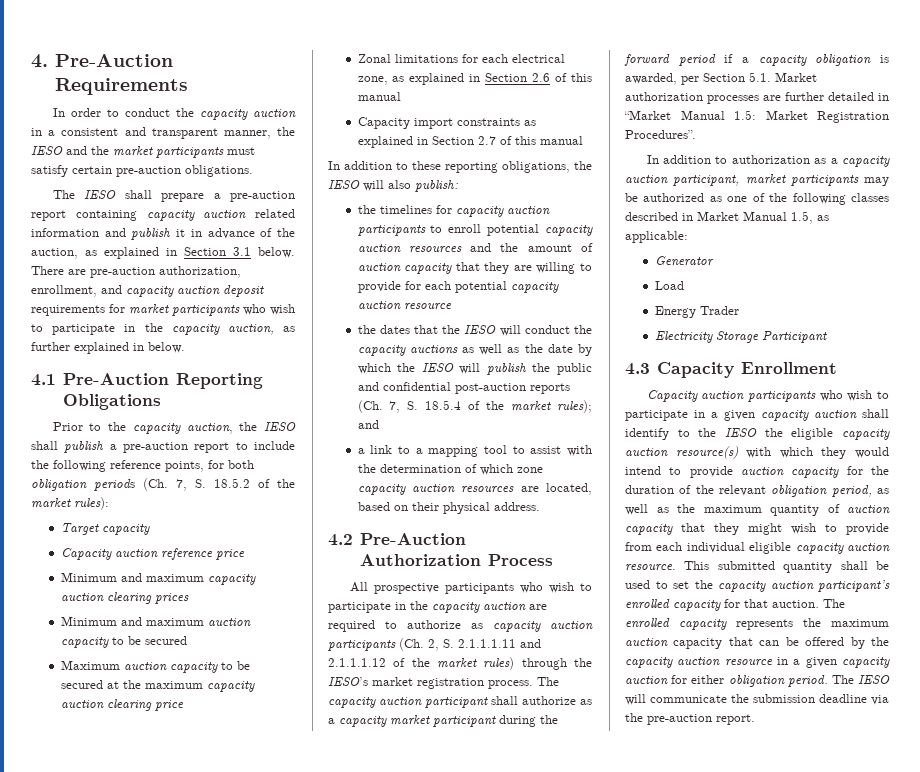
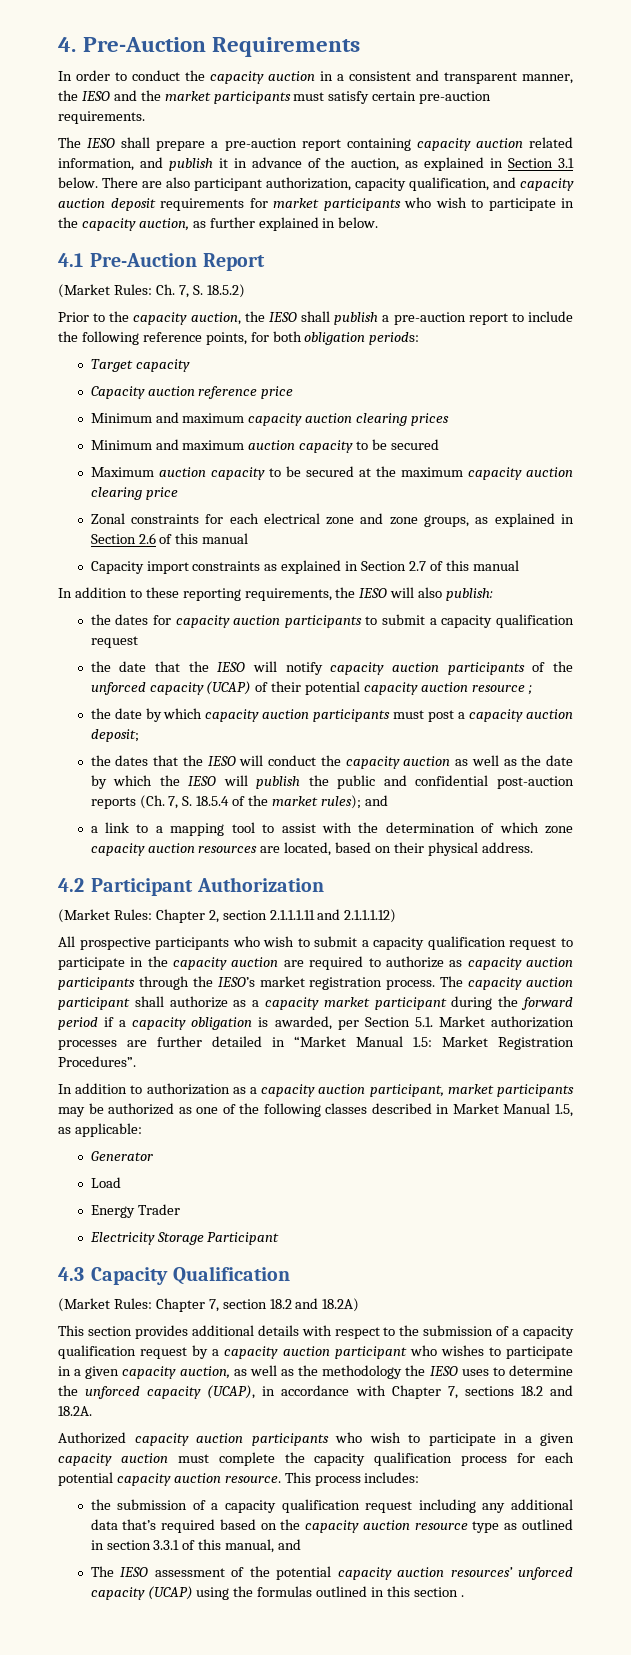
- In order to conduct the capacity auction in a consistent and transparent manner, the IESO and the market participants must satisfy certain pre-auction obligations.
+ In order to conduct the capacity auction in a consistent and transparent manner, the IESO and the market participants must satisfy certain pre-auction requirements.
- The IESO shall prepare a pre-auction report containing capacity auction related information and publish it in advance of the auction, as explained in Section 3.1 below.
+ The IESO shall prepare a pre-auction report containing capacity auction related information, and publish it in advance of the auction, as explained in Section 3.1 below.
- There are pre-auction authorization, enrollment, and capacity auction deposit requirements for market participants who wish to participate in the capacity auction, as further explained in below.
+ There are also participant authorization, capacity qualification, and capacity auction deposit requirements for market participants who wish to participate in the capacity auction, as further explained in below.
- 4.1 Pre-Auction Reporting Obligations
+ 4.1 Pre-Auction Report
+ (Market Rules: Ch. 7, S. 18.5.2)
- Prior to the capacity auction, the IESO shall publish a pre-auction report to include the following reference points, for both obligation periods (Ch. 7, S. 18.5.2 of the market rules):
+ Prior to the capacity auction, the IESO shall publish a pre-auction report to include the following reference points, for both obligation periods:
- Zonal limitations for each electrical zone, as explained in Section 2.6 of this manual
+ Zonal constraints for each electrical zone and zone groups, as explained in Section 2.6 of this manual
- In addition to these reporting obligations, the IESO will also publish:
+ In addition to these reporting requirements, the IESO will also publish:
- the timelines for capacity auction participants to enroll potential capacity auction resources and the amount of auction capacity that they are willing to provide for each potential capacity auction resource
+ the dates for capacity auction participants to submit a capacity qualification request
+ the date that the IESO will notify capacity auction participants of the unforced capacity (UCAP) of their potential capacity auction resource ;
+ the date by which capacity auction participants must post a capacity auction deposit;
- the dates that the IESO will conduct the capacity auctions as well as the date by which the IESO will publish the public and confidential post-auction reports (Ch. 7, S. 18.5.4 of the market rules); and
+ the dates that the IESO will conduct the capacity auction as well as the date by which the IESO will publish the public and confidential post-auction reports (Ch. 7, S. 18.5.4 of the market rules); and
- 4.2 Pre-Auction Authorization Process
+ 4.2 Participant Authorization
+ (Market Rules: Chapter 2, section 2.1.1.1.11 and 2.1.1.1.12)
- All prospective participants who wish to participate in the capacity auction are required to authorize as capacity auction participants (Ch. 2, S. 2.1.1.1.11 and 2.1.1.1.12 of the market rules) through the IESO’s market registration process.
+ All prospective participants who wish to submit a capacity qualification request to participate in the capacity auction are required to authorize as capacity auction participants through the IESO’s market registration process.
- 4.3 Capacity Enrollment
- Capacity auction participants who wish to participate in a given capacity auction shall identify to the IESO the eligible capacity auction resource(s) with which they would intend to provide auction capacity for the duration of the relevant obligation period, as well as the maximum quantity of auction capacity that they might wish to provide from each individual eligible capacity auction resource. This submitted quantity shall be used to set the capacity auction participant’s enrolled capacity for that auction. The enrolled capacity represents the maximum auction capacity that can be offered by the capacity auction resource in a given capacity auction for either obligation period. The IESO will communicate the submission deadline via the pre-auction report.
+ 4.3 Capacity Qualification
+ (Market Rules: Chapter 7, section 18.2 and 18.2A)
+ This section provides additional details with respect to the submission of a capacity qualification request by a capacity auction participant who wishes to participate in a given capacity auction, as well as the methodology the IESO uses to determine the unforced capacity (UCAP), in accordance with Chapter 7, sections 18.2 and 18.2A.
+ Authorized capacity auction participants who wish to participate in a given capacity auction must complete the capacity qualification process for each potential capacity auction resource. This process includes:
+ the submission of a capacity qualification request including any additional data that’s required based on the capacity auction resource type as outlined in section 3.3.1 of this manual, and
+ The IESO assessment of the potential capacity auction resources’ unforced capacity (UCAP) using the formulas outlined in this section .

